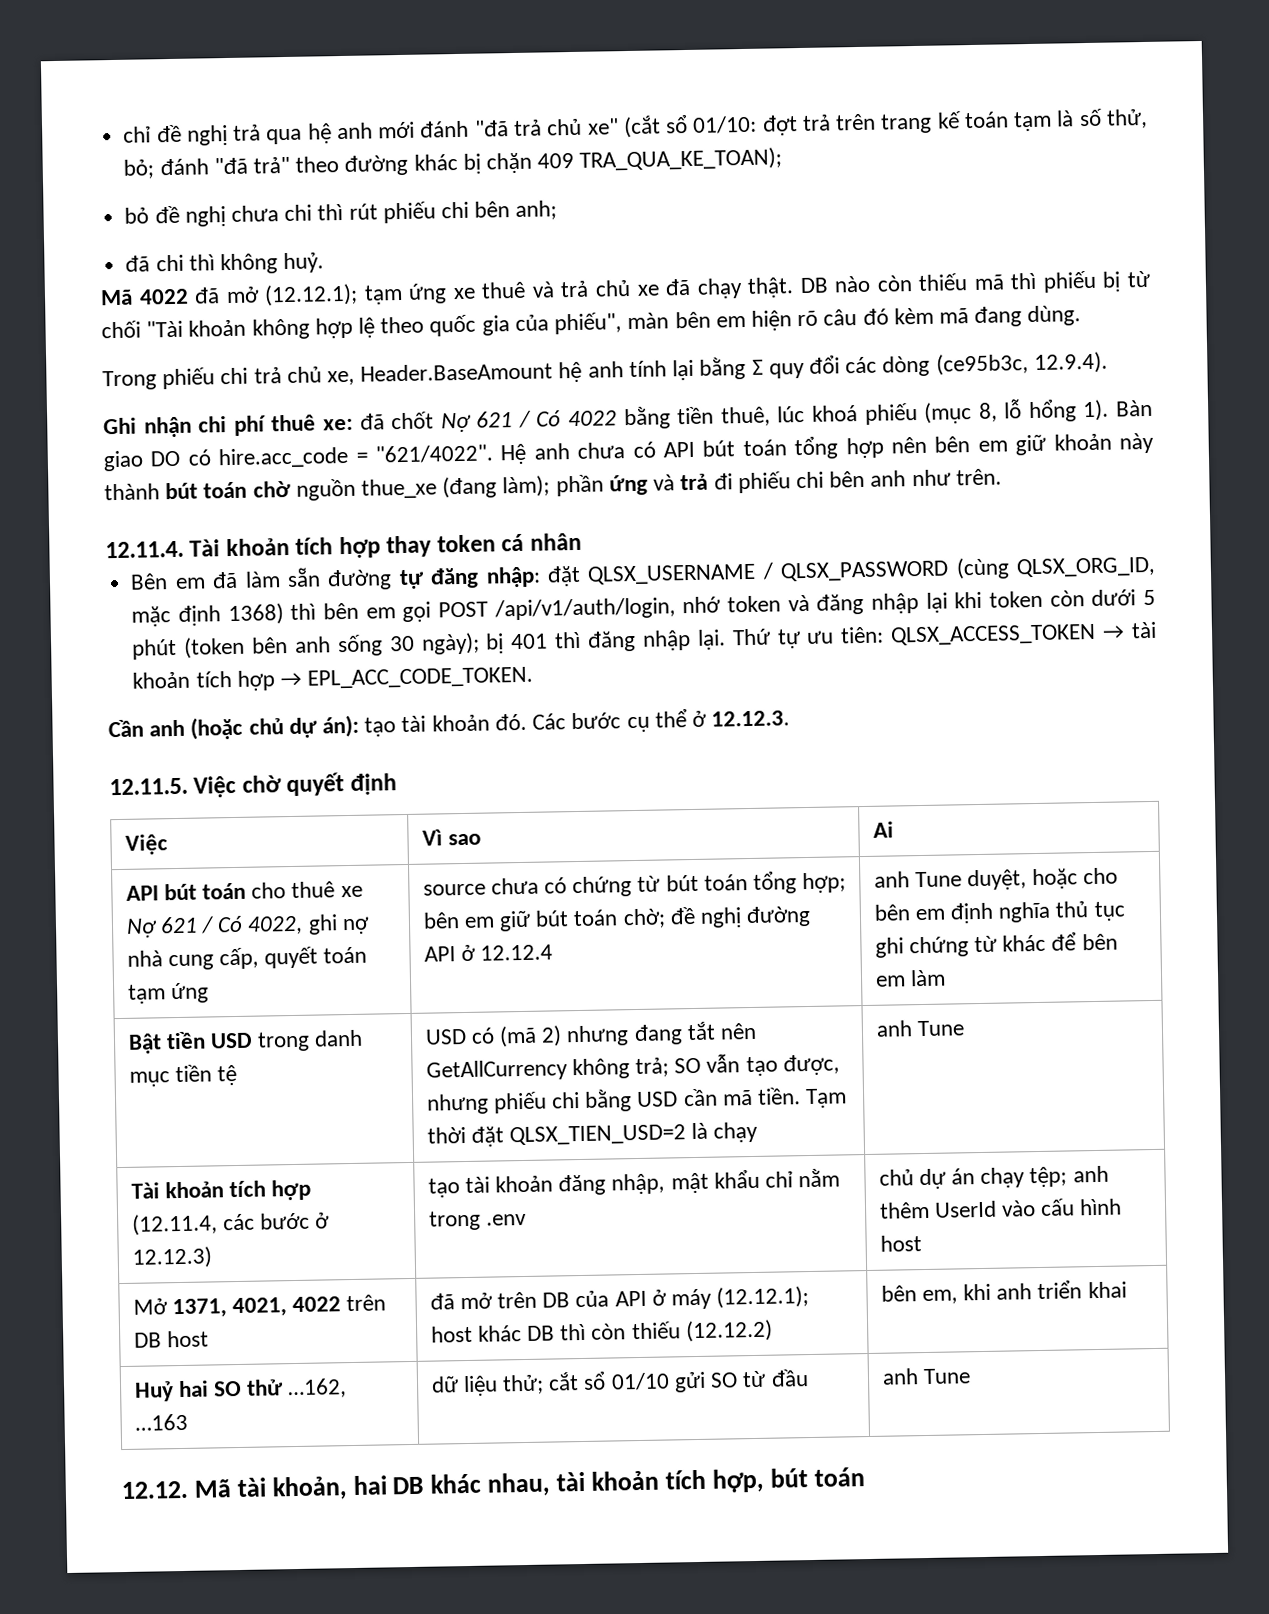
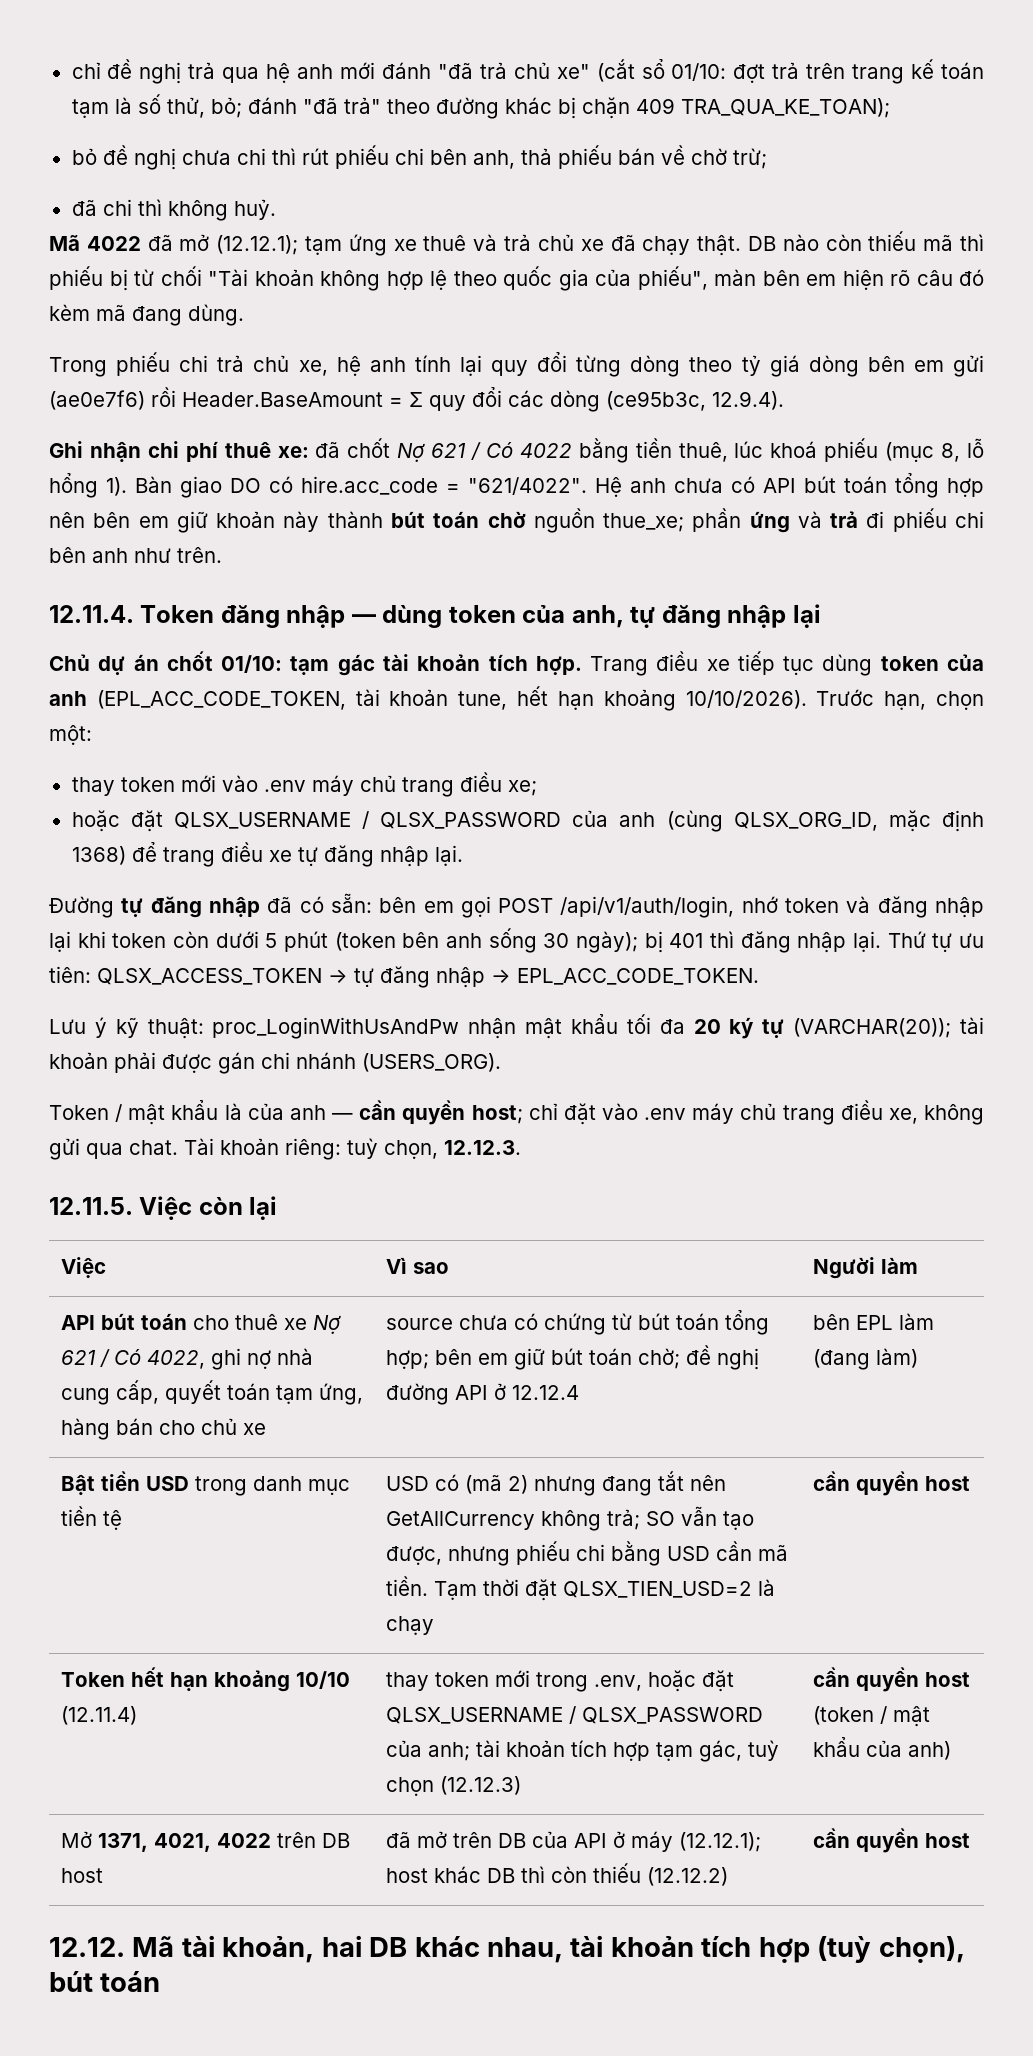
- bỏ đề nghị chưa chi thì rút phiếu chi bên anh;
+ bỏ đề nghị chưa chi thì rút phiếu chi bên anh, thả phiếu bán về chờ trừ;
- Trong phiếu chi trả chủ xe, Header.BaseAmount hệ anh tính lại bằng Σ quy đổi các dòng (ce95b3c, 12.9.4).
+ Trong phiếu chi trả chủ xe, hệ anh tính lại quy đổi từng dòng theo tỷ giá dòng bên em gửi (ae0e7f6) rồi Header.BaseAmount = Σ quy đổi các dòng (ce95b3c, 12.9.4).
- Hệ anh chưa có API bút toán tổng hợp nên bên em giữ khoản này thành bút toán chờ nguồn thue_xe (đang làm); phần ứng và trả đi phiếu chi bên anh như trên.
+ Hệ anh chưa có API bút toán tổng hợp nên bên em giữ khoản này thành bút toán chờ nguồn thue_xe; phần ứng và trả đi phiếu chi bên anh như trên.
- 12.11.4. Tài khoản tích hợp thay token cá nhân
- Bên em đã làm sẵn đường tự đăng nhập: đặt QLSX_USERNAME / QLSX_PASSWORD (cùng QLSX_ORG_ID, mặc định 1368) thì bên em gọi POST /api/v1/auth/login, nhớ token và đăng nhập lại khi token còn dưới 5 phút (token bên anh sống 30 ngày); bị 401 thì đăng nhập lại.
+ 12.11.4. Token đăng nhập — dùng token của anh, tự đăng nhập lại
+ Chủ dự án chốt 01/10: tạm gác tài khoản tích hợp. Trang điều xe tiếp tục dùng token của anh (EPL_ACC_CODE_TOKEN, tài khoản tune, hết hạn khoảng 10/10/2026). Trước hạn, chọn một:
+ thay token mới vào .env máy chủ trang điều xe;
+ hoặc đặt QLSX_USERNAME / QLSX_PASSWORD của anh (cùng QLSX_ORG_ID, mặc định 1368) để trang điều xe tự đăng nhập lại.
+ Đường tự đăng nhập đã có sẵn: bên em gọi POST /api/v1/auth/login, nhớ token và đăng nhập lại khi token còn dưới 5 phút (token bên anh sống 30 ngày); bị 401 thì đăng nhập lại.
- Thứ tự ưu tiên: QLSX_ACCESS_TOKEN → tài khoản tích hợp → EPL_ACC_CODE_TOKEN.
- Cần anh (hoặc chủ dự án): tạo tài khoản đó. Các bước cụ thể ở 12.12.3.
+ Thứ tự ưu tiên: QLSX_ACCESS_TOKEN → tự đăng nhập → EPL_ACC_CODE_TOKEN.
+ Lưu ý kỹ thuật: proc_LoginWithUsAndPw nhận mật khẩu tối đa 20 ký tự (VARCHAR(20)); tài khoản phải được gán chi nhánh (USERS_ORG).
+ Token / mật khẩu là của anh — cần quyền host; chỉ đặt vào .env máy chủ trang điều xe, không gửi qua chat. Tài khoản riêng: tuỳ chọn, 12.12.3.
- 12.11.5. Việc chờ quyết định
+ 12.11.5. Việc còn lại
- Việc | Vì sao | Ai
+ Việc | Vì sao | Người làm
- API bút toán cho thuê xe Nợ 621 / Có 4022, ghi nợ nhà cung cấp, quyết toán tạm ứng
+ API bút toán cho thuê xe Nợ 621 / Có 4022, ghi nợ nhà cung cấp, quyết toán tạm ứng, hàng bán cho chủ xe
- anh Tune duyệt, hoặc cho bên em định nghĩa thủ tục ghi chứng từ khác để bên em làm
+ bên EPL làm (đang làm)
- Bật tiền USD trong danh mục tiền tệ | USD có (mã 2) nhưng đang tắt nên GetAllCurrency không trả; SO vẫn tạo được, nhưng phiếu chi bằng USD cần mã tiền. Tạm thời đặt QLSX_TIEN_USD=2 là chạy | anh Tune
- Tài khoản tích hợp (12.11.4, các bước ở 12.12.3) | tạo tài khoản đăng nhập, mật khẩu chỉ nằm trong .env | chủ dự án chạy tệp; anh thêm UserId vào cấu hình host
+ Bật tiền USD trong danh mục tiền tệ | USD có (mã 2) nhưng đang tắt nên GetAllCurrency không trả; SO vẫn tạo được, nhưng phiếu chi bằng USD cần mã tiền. Tạm thời đặt QLSX_TIEN_USD=2 là chạy | cần quyền host
+ Token hết hạn khoảng 10/10 (12.11.4) | thay token mới trong .env, hoặc đặt QLSX_USERNAME / QLSX_PASSWORD của anh; tài khoản tích hợp tạm gác, tuỳ chọn (12.12.3) | cần quyền host (token / mật khẩu của anh)
- Mở 1371, 4021, 4022 trên DB host | đã mở trên DB của API ở máy (12.12.1); host khác DB thì còn thiếu (12.12.2) | bên em, khi anh triển khai
- Huỷ hai SO thử …162, …163 | dữ liệu thử; cắt sổ 01/10 gửi SO từ đầu | anh Tune
+ Mở 1371, 4021, 4022 trên DB host | đã mở trên DB của API ở máy (12.12.1); host khác DB thì còn thiếu (12.12.2) | cần quyền host
- 12.12. Mã tài khoản, hai DB khác nhau, tài khoản tích hợp, bút toán
+ 12.12. Mã tài khoản, hai DB khác nhau, tài khoản tích hợp (tuỳ chọn), bút toán

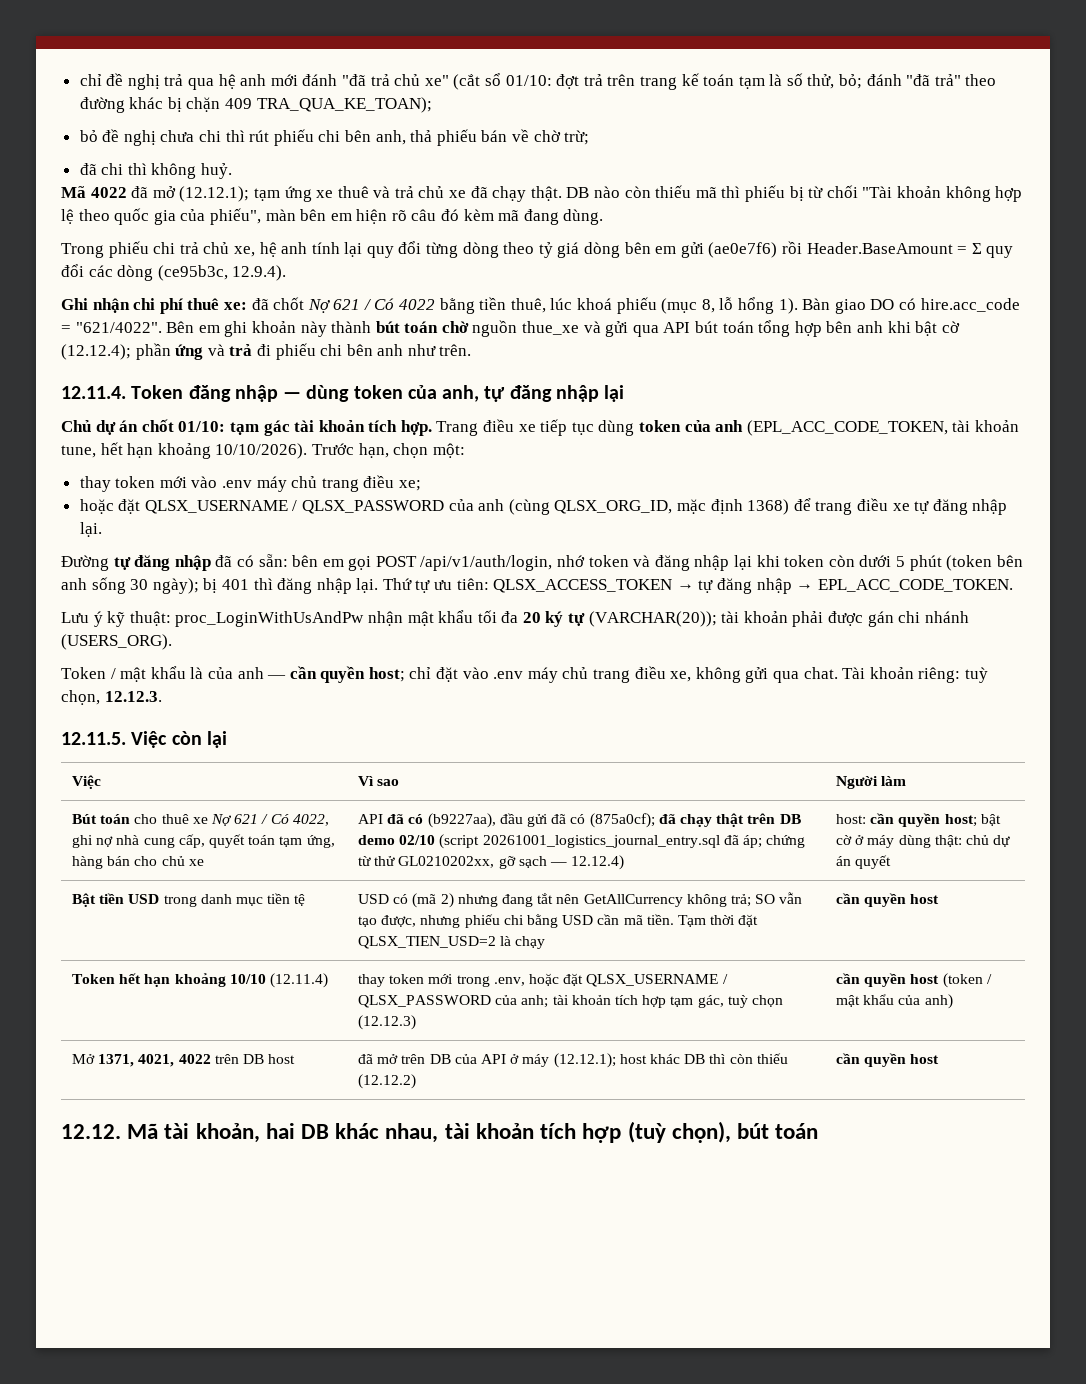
- Hệ anh chưa có API bút toán tổng hợp nên bên em giữ khoản này thành bút toán chờ nguồn thue_xe; phần ứng và trả đi phiếu chi bên anh như trên.
+ Bên em ghi khoản này thành bút toán chờ nguồn thue_xe và gửi qua API bút toán tổng hợp bên anh khi bật cờ (12.12.4); phần ứng và trả đi phiếu chi bên anh như trên.
- API bút toán cho thuê xe Nợ 621 / Có 4022, ghi nợ nhà cung cấp, quyết toán tạm ứng, hàng bán cho chủ xe
+ Bút toán cho thuê xe Nợ 621 / Có 4022, ghi nợ nhà cung cấp, quyết toán tạm ứng, hàng bán cho chủ xe
- source chưa có chứng từ bút toán tổng hợp; bên em giữ bút toán chờ; đề nghị đường API ở 12.12.4 | bên EPL làm (đang làm)
+ API đã có (b9227aa), đầu gửi đã có (875a0cf); đã chạy thật trên DB demo 02/10 (script 20261001_logistics_journal_entry.sql đã áp; chứng từ thử GL0210202xx, gỡ sạch — 12.12.4) | host: cần quyền host; bật cờ ở máy dùng thật: chủ dự án quyết

